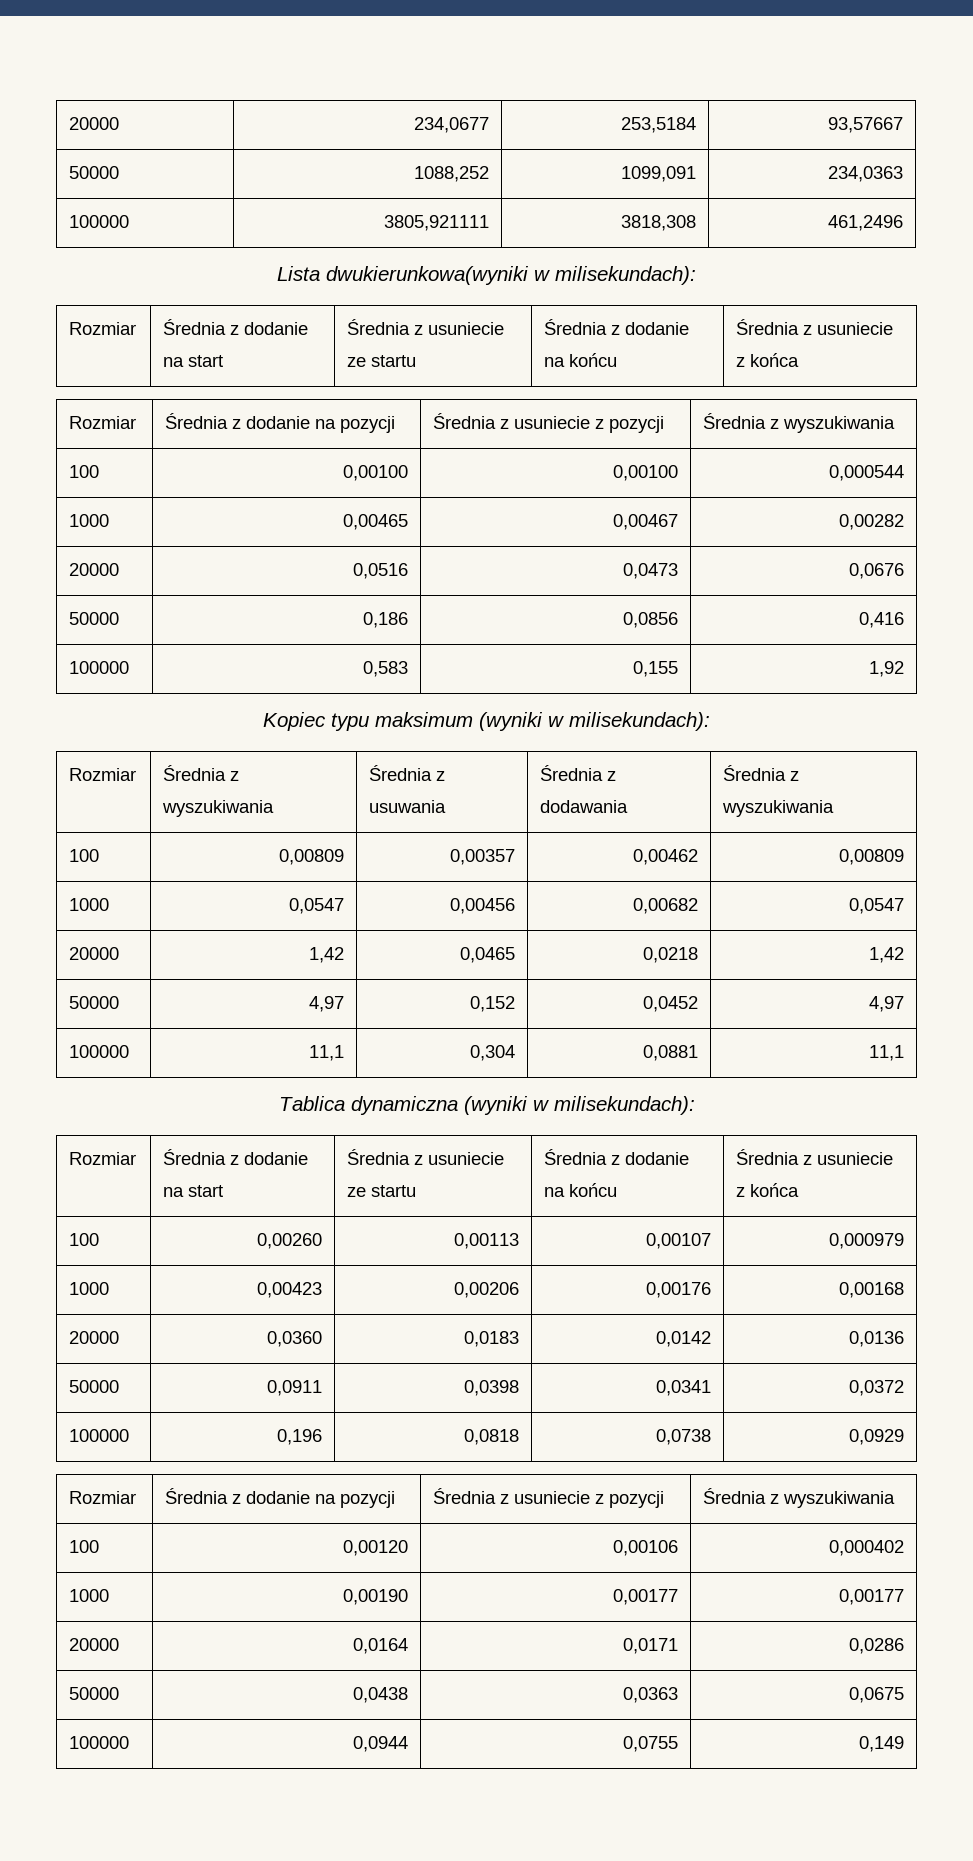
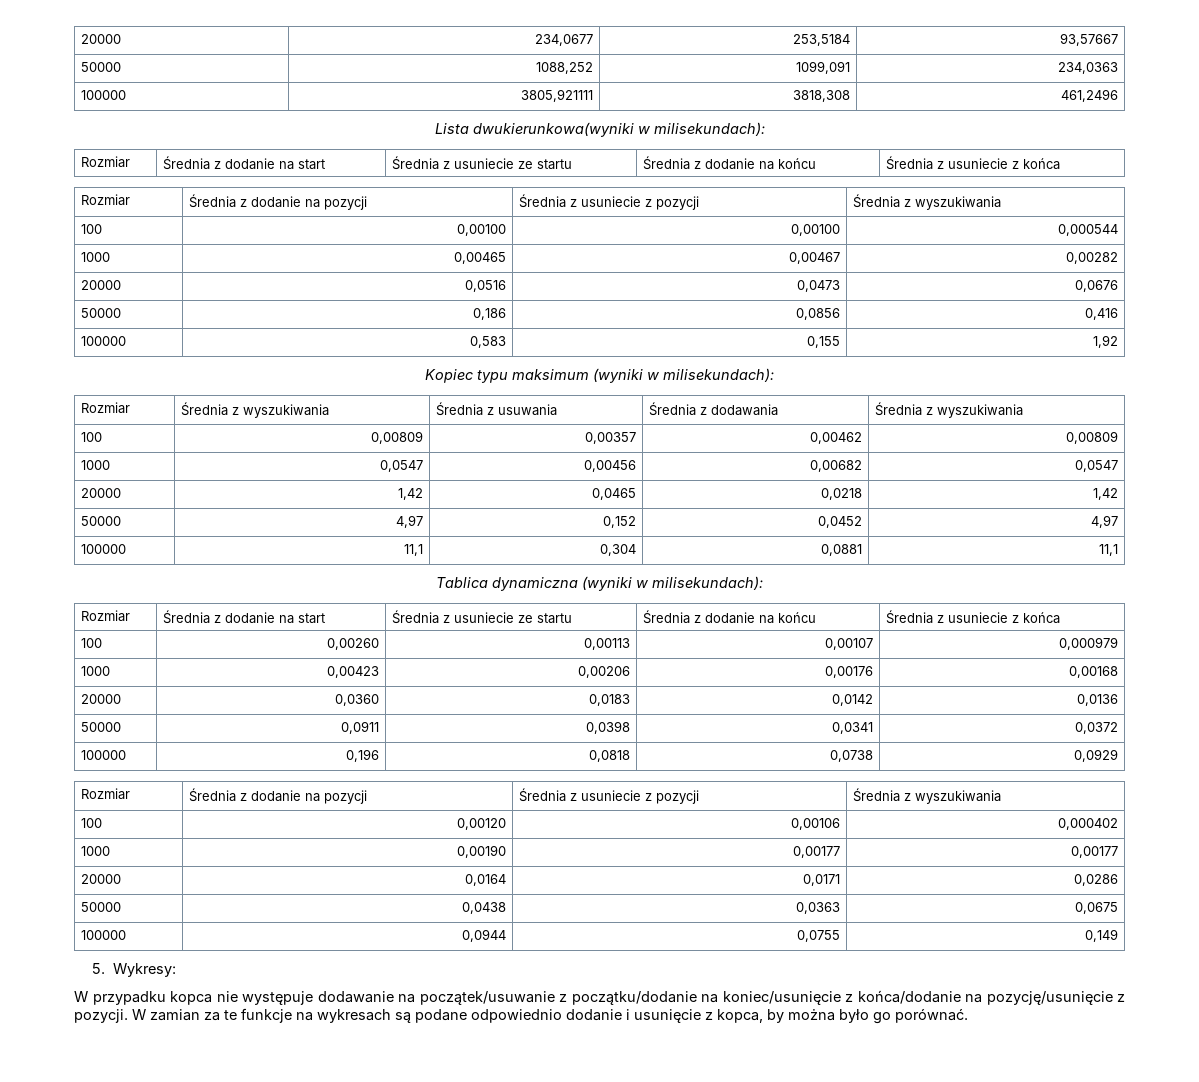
+ 5. Wykresy:
+ W przypadku kopca nie występuje dodawanie na początek/usuwanie z początku/dodanie na koniec/usunięcie z końca/dodanie na pozycję/usunięcie z pozycji. W zamian za te funkcje na wykresach są podane odpowiednio dodanie i usunięcie z kopca, by można było go porównać.

